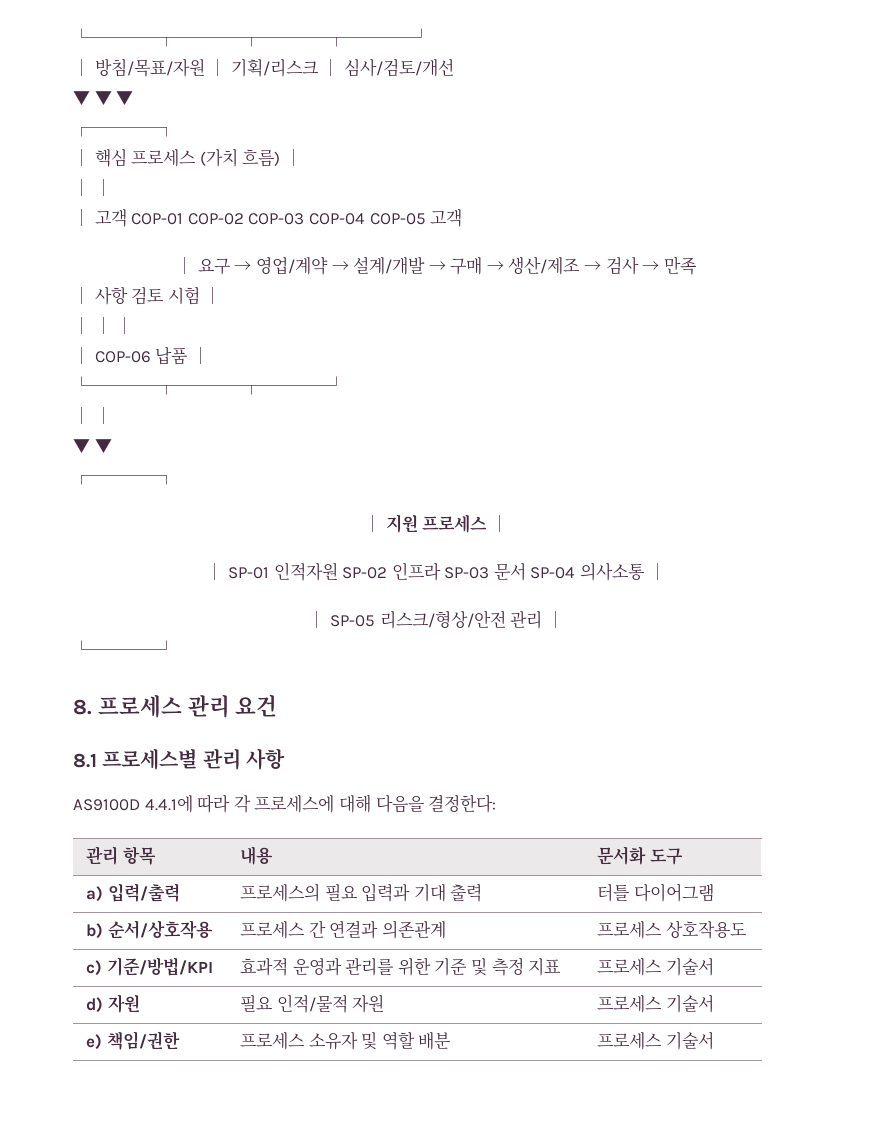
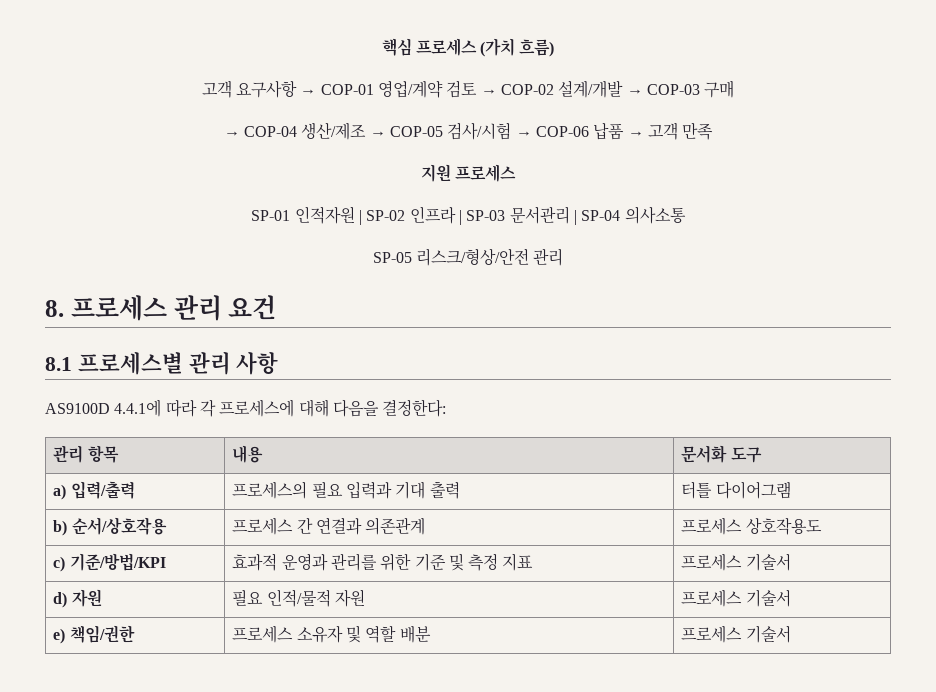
- └────┬────┬────┬────┘
- │ 방침/목표/자원 │ 기획/리스크 │ 심사/검토/개선
- ▼ ▼ ▼
- ┌────┐
- │ 핵심 프로세스 (가치 흐름) │
- │ │
- │ 고객 COP-01 COP-02 COP-03 COP-04 COP-05 고객
- │ 요구 → 영업/계약 → 설계/개발 → 구매 → 생산/제조 → 검사 → 만족
- │ 사항 검토 시험 │
- │ │ │
- │ COP-06 납품 │
- └────┬────┬────┘
- │ │
- ▼ ▼
- ┌────┐
- │ 지원 프로세스 │
- │ SP-01 인적자원 SP-02 인프라 SP-03 문서 SP-04 의사소통 │
- │ SP-05 리스크/형상/안전 관리 │
- └────┘
+ 핵심 프로세스 (가치 흐름)
+ 고객 요구사항 → COP-01 영업/계약 검토 → COP-02 설계/개발 → COP-03 구매
+ → COP-04 생산/제조 → COP-05 검사/시험 → COP-06 납품 → 고객 만족
+ 지원 프로세스
+ SP-01 인적자원 | SP-02 인프라 | SP-03 문서관리 | SP-04 의사소통
+ SP-05 리스크/형상/안전 관리

